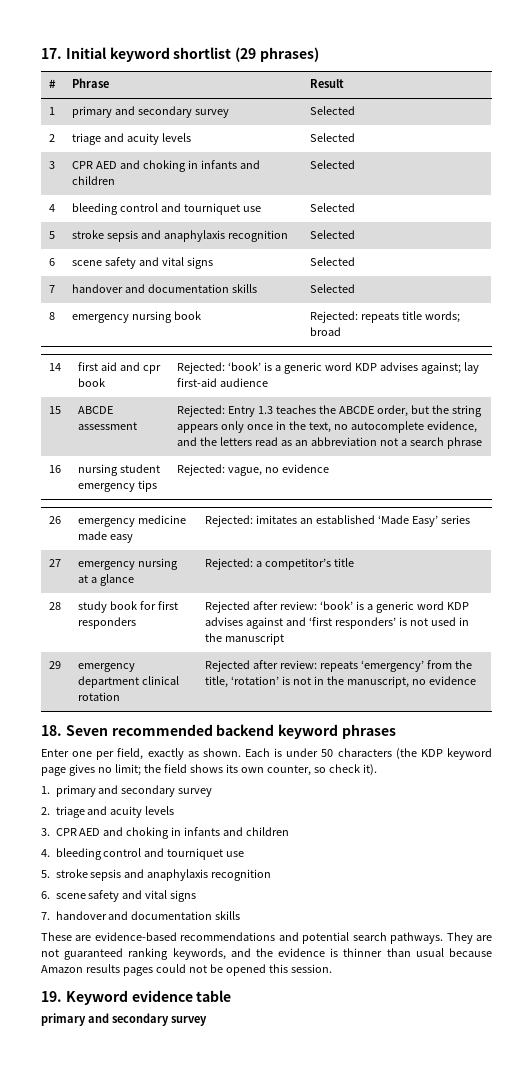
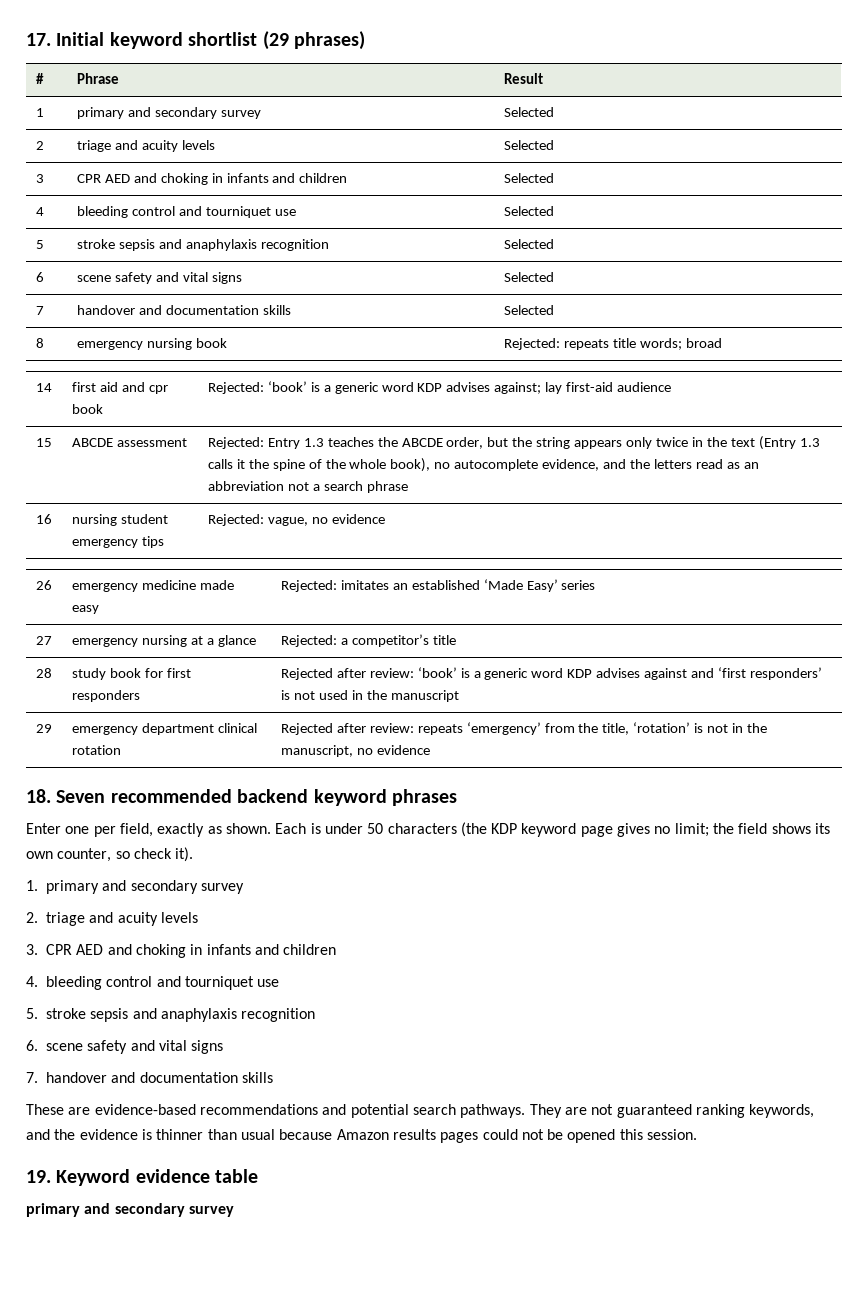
- Rejected: Entry 1.3 teaches the ABCDE order, but the string appears only once in the text, no autocomplete evidence, and the letters read as an abbreviation not a search phrase
+ Rejected: Entry 1.3 teaches the ABCDE order, but the string appears only twice in the text (Entry 1.3 calls it the spine of the whole book), no autocomplete evidence, and the letters read as an abbreviation not a search phrase

